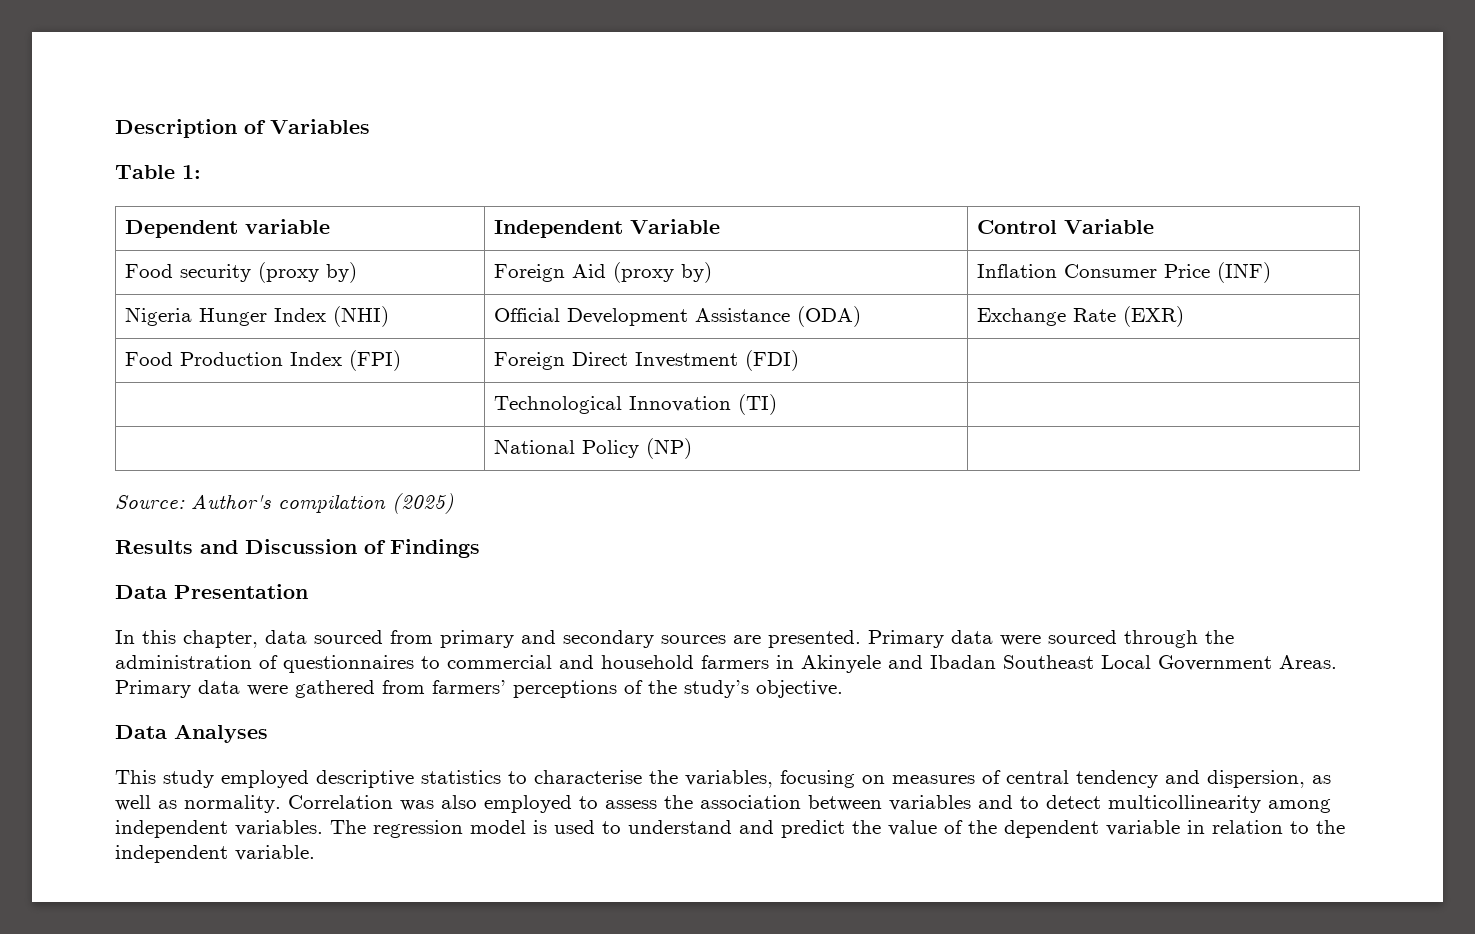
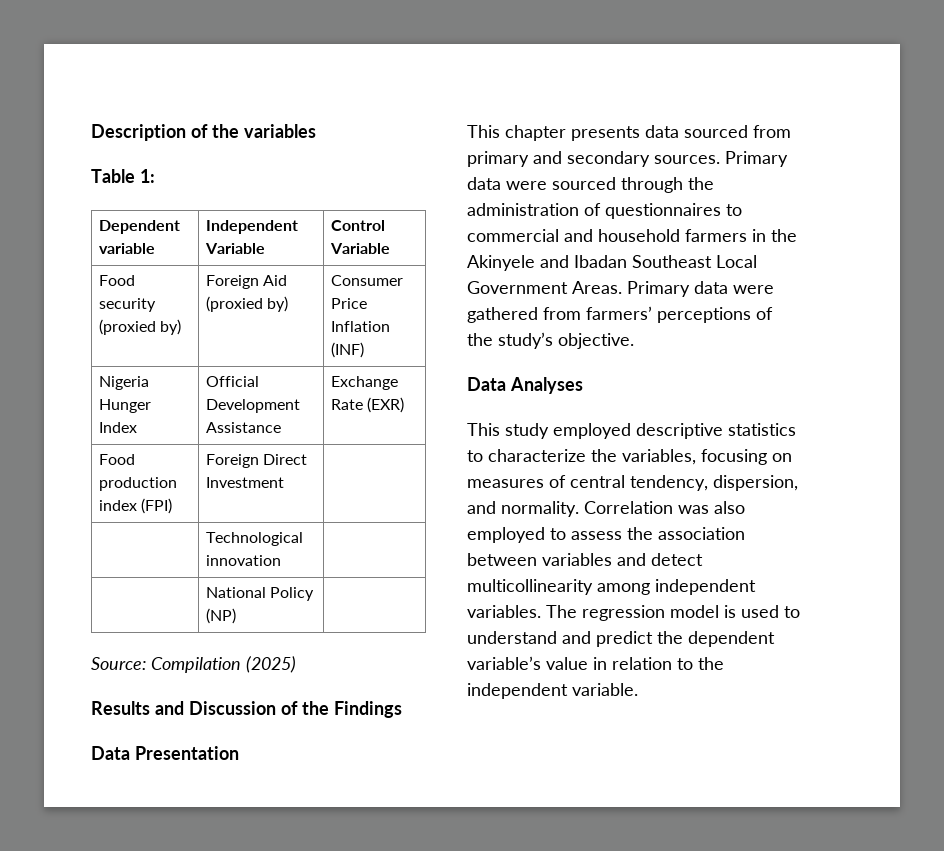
- Description of Variables
+ Description of the variables
- Food security (proxy by) | Foreign Aid (proxy by) | Inflation Consumer Price (INF)
+ Food security (proxied by) | Foreign Aid (proxied by) | Consumer Price Inflation (INF)
- Nigeria Hunger Index (NHI) | Official Development Assistance (ODA) | Exchange Rate (EXR)
+ Nigeria Hunger Index | Official Development Assistance | Exchange Rate (EXR)
- Food Production Index (FPI) | Foreign Direct Investment (FDI) |
+ Food production index (FPI) | Foreign Direct Investment |
- | Technological Innovation (TI) |
+ | Technological innovation |
- Source: Author's compilation (2025)
+ Source: Compilation (2025)
- Results and Discussion of Findings
+ Results and Discussion of the Findings
- In this chapter, data sourced from primary and secondary sources are presented.
+ This chapter presents data sourced from primary and secondary sources.
- Primary data were sourced through the administration of questionnaires to commercial and household farmers in Akinyele and Ibadan Southeast Local Government Areas.
+ Primary data were sourced through the administration of questionnaires to commercial and household farmers in the Akinyele and Ibadan Southeast Local Government Areas.
- This study employed descriptive statistics to characterise the variables, focusing on measures of central tendency and dispersion, as well as normality.
+ This study employed descriptive statistics to characterize the variables, focusing on measures of central tendency, dispersion, and normality.
- Correlation was also employed to assess the association between variables and to detect multicollinearity among independent variables.
+ Correlation was also employed to assess the association between variables and detect multicollinearity among independent variables.
- The regression model is used to understand and predict the value of the dependent variable in relation to the independent variable.
+ The regression model is used to understand and predict the dependent variable’s value in relation to the independent variable.

